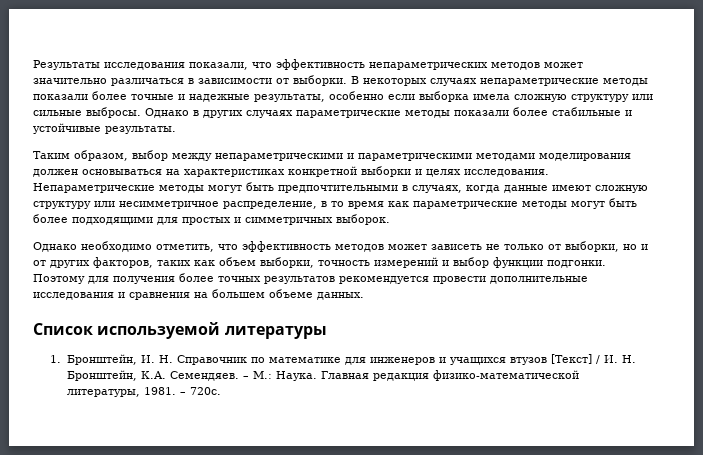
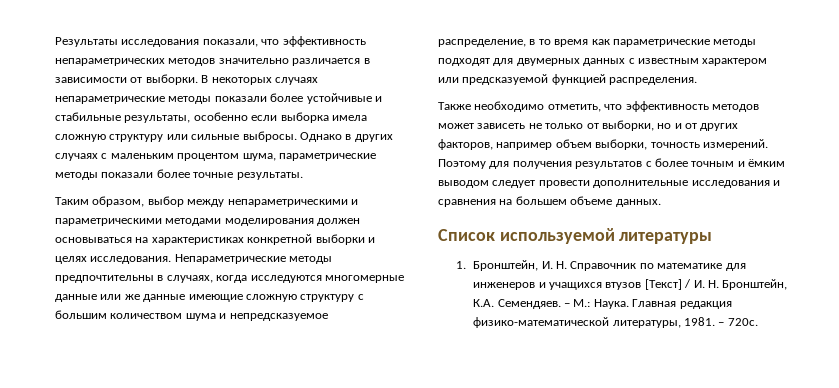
- Результаты исследования показали, что эффективность непараметрических методов может значительно различаться в зависимости от выборки.
+ Результаты исследования показали, что эффективность непараметрических методов значительно различается в зависимости от выборки.
- В некоторых случаях непараметрические методы показали более точные и надежные результаты, особенно если выборка имела сложную структуру или сильные выбросы.
+ В некоторых случаях непараметрические методы показали более устойчивые и стабильные результаты, особенно если выборка имела сложную структуру или сильные выбросы.
- Однако в других случаях параметрические методы показали более стабильные и устойчивые результаты.
+ Однако в других случаях с маленьким процентом шума, параметрические методы показали более точные результаты.
- Непараметрические методы могут быть предпочтительными в случаях, когда данные имеют сложную структуру или несимметричное распределение, в то время как параметрические методы могут быть более подходящими для простых и симметричных выборок.
- Однако необходимо отметить, что эффективность методов может зависеть не только от выборки, но и от других факторов, таких как объем выборки, точность измерений и выбор функции подгонки. Поэтому для получения более точных результатов рекомендуется провести дополнительные исследования и сравнения на большем объеме данных.
+ Непараметрические методы предпочтительны в случаях, когда исследуются многомерные данные или же данные имеющие сложную структуру с большим количеством шума и непредсказуемое распределение, в то время как параметрические методы подходят для двумерных данных с известным характером или предсказуемой функцией распределения.
+ Также необходимо отметить, что эффективность методов может зависеть не только от выборки, но и от других факторов, например объем выборки, точность измерений. Поэтому для получения результатов с более точным и ёмким выводом следует провести дополнительные исследования и сравнения на большем объеме данных.

